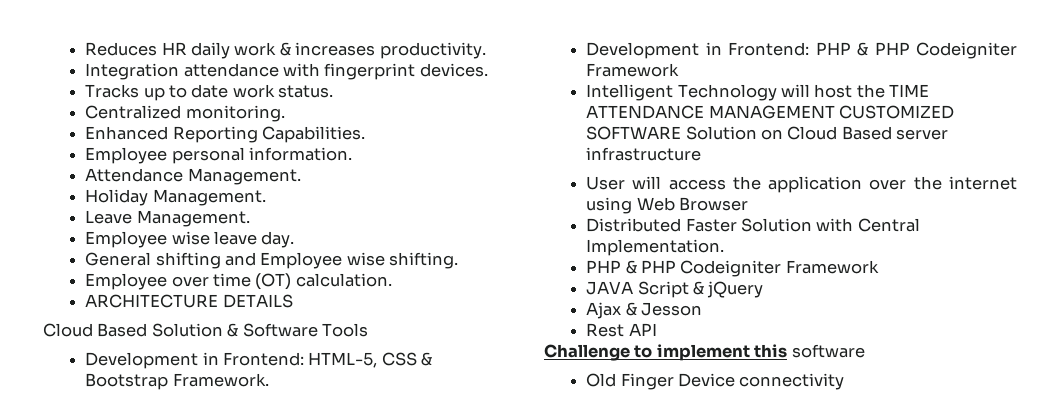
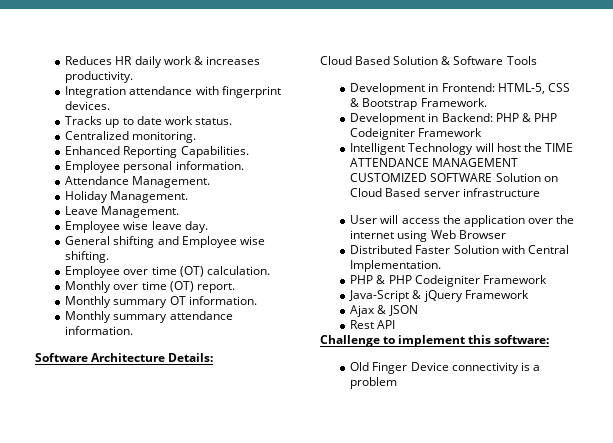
- ARCHITECTURE DETAILS
+ Monthly over time (OT) report.
+ Monthly summary OT information.
+ Monthly summary attendance information.
+ Software Architecture Details:
- Development in Frontend: PHP & PHP Codeigniter Framework
+ Development in Backend: PHP & PHP Codeigniter Framework
- JAVA Script & jQuery
+ Java-Script & jQuery Framework
- Ajax & Jesson
+ Ajax & JSON
- Challenge to implement this software
+ Challenge to implement this software:
- Old Finger Device connectivity
+ Old Finger Device connectivity is a problem

